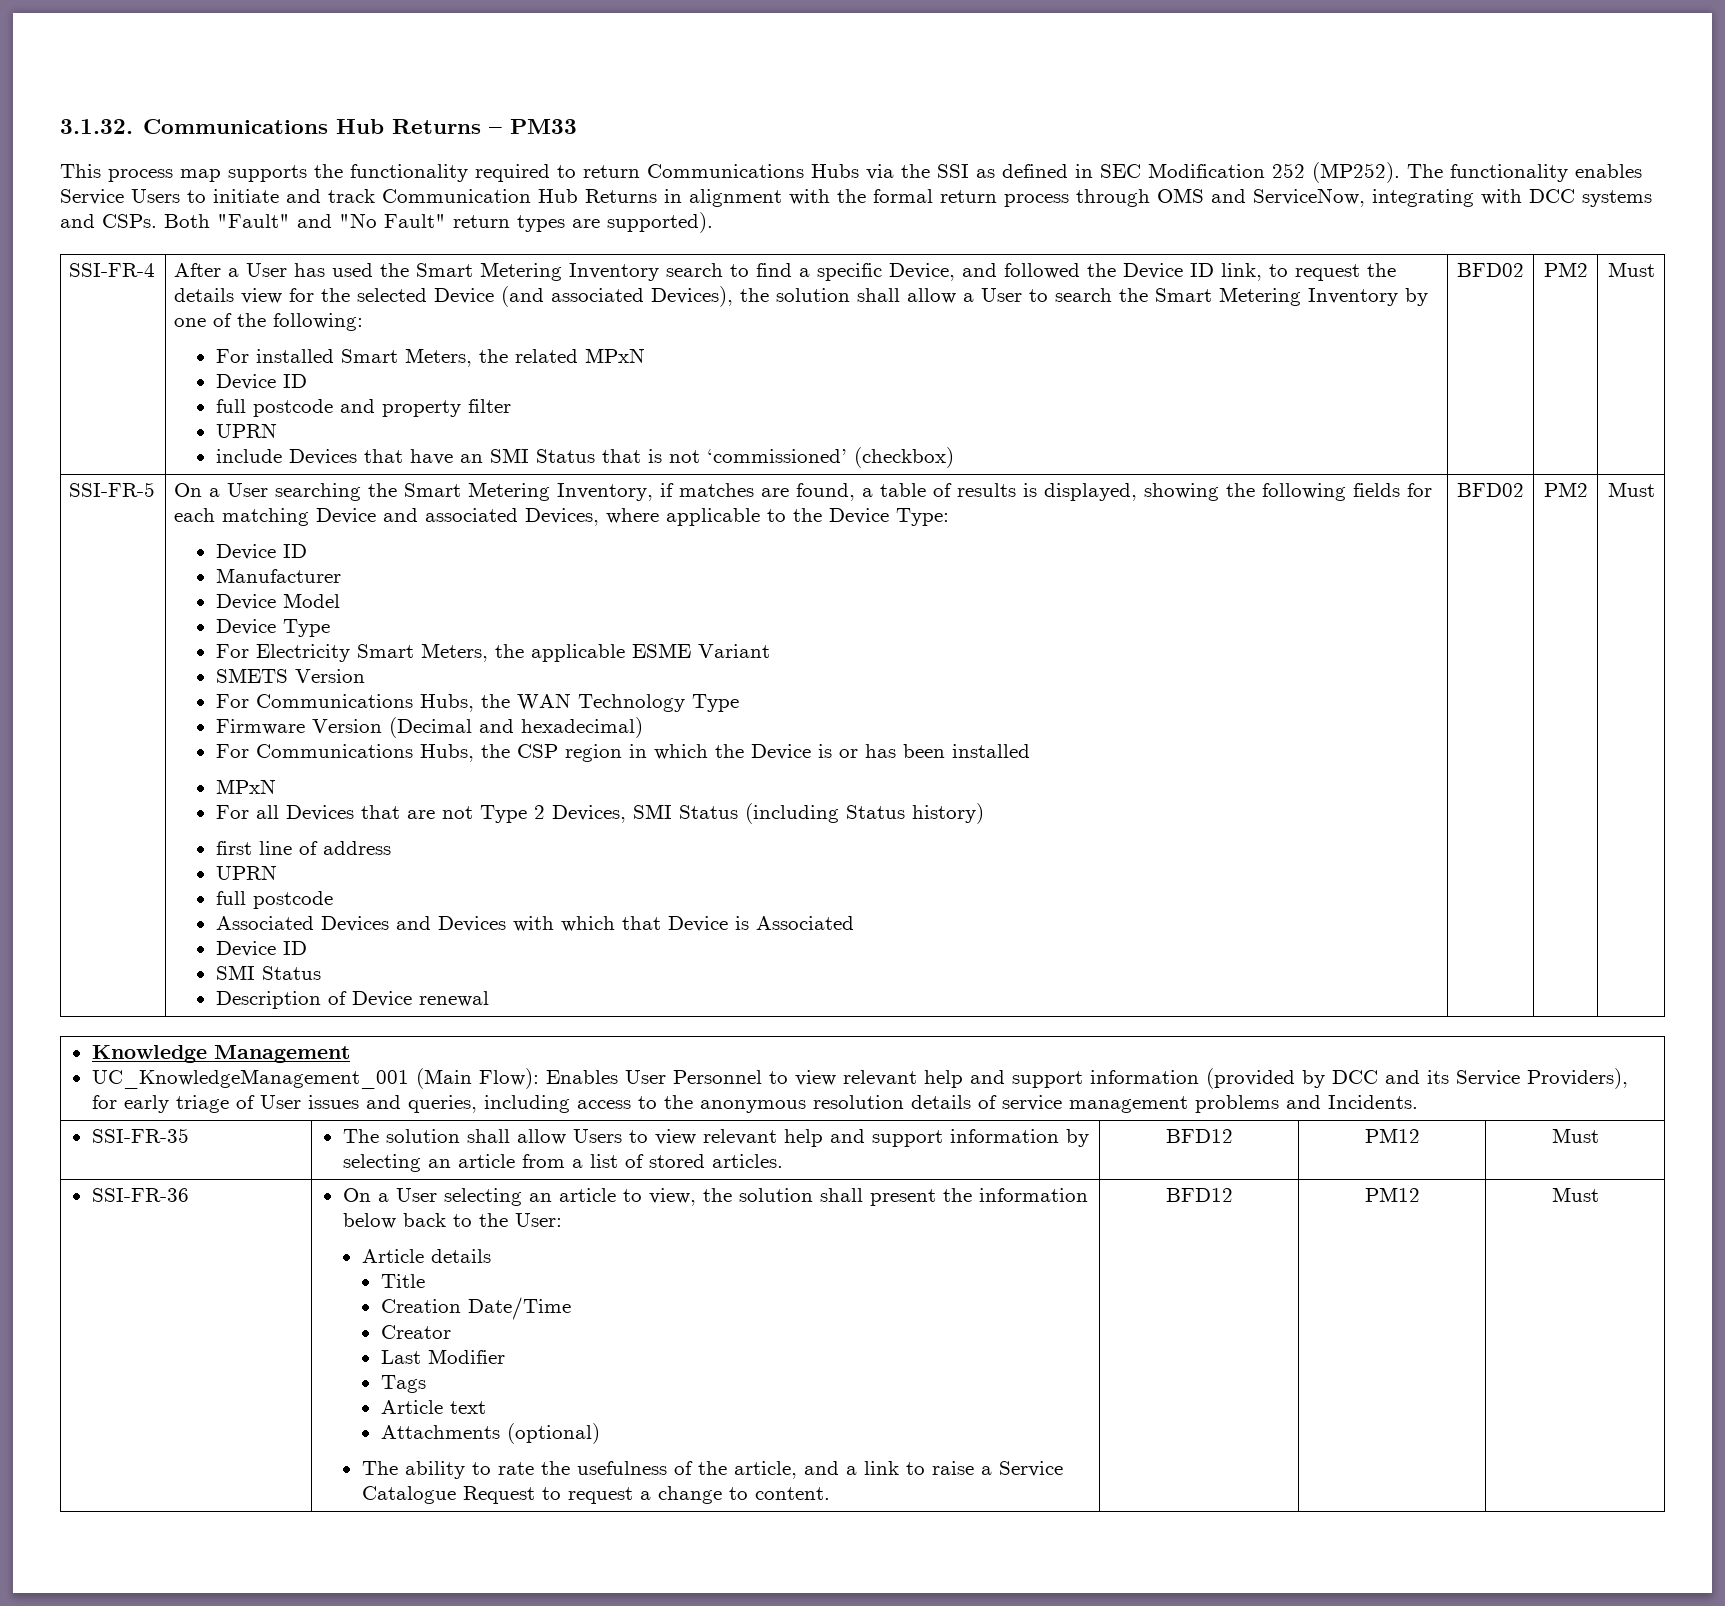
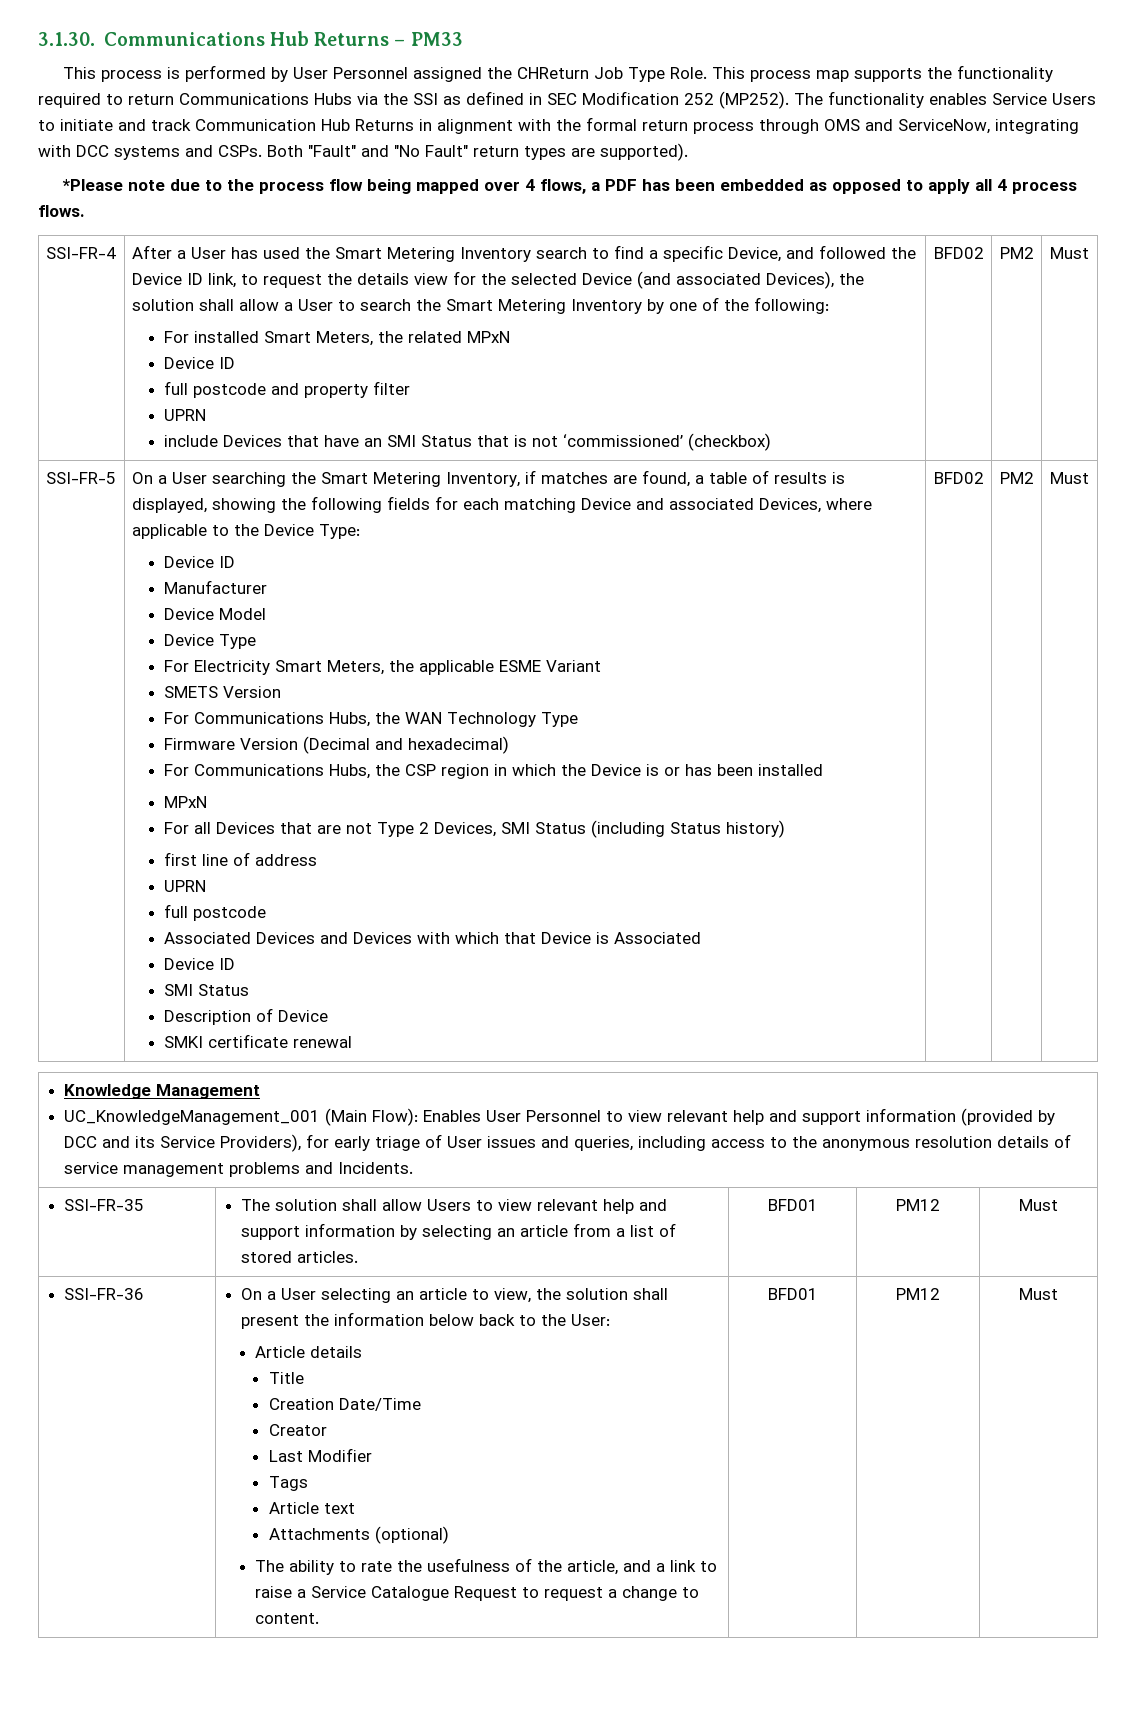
- 3.1.32. Communications Hub Returns – PM33
+ 3.1.30. Communications Hub Returns – PM33
- This process map supports the functionality required to return Communications Hubs via the SSI as defined in SEC Modification 252 (MP252).
+ This process is performed by User Personnel assigned the CHReturn Job Type Role. This process map supports the functionality required to return Communications Hubs via the SSI as defined in SEC Modification 252 (MP252).
+ *Please note due to the process flow being mapped over 4 flows, a PDF has been embedded as opposed to apply all 4 process flows.
- Description of Device renewal
+ Description of Device
+ SMKI certificate renewal
- SSI-FR-35 | The solution shall allow Users to view relevant help and support information by selecting an article from a list of stored articles. | BFD12 | PM12 | Must
+ SSI-FR-35 | The solution shall allow Users to view relevant help and support information by selecting an article from a list of stored articles. | BFD01 | PM12 | Must
- The ability to rate the usefulness of the article, and a link to raise a Service Catalogue Request to request a change to content. | BFD12
+ The ability to rate the usefulness of the article, and a link to raise a Service Catalogue Request to request a change to content. | BFD01

